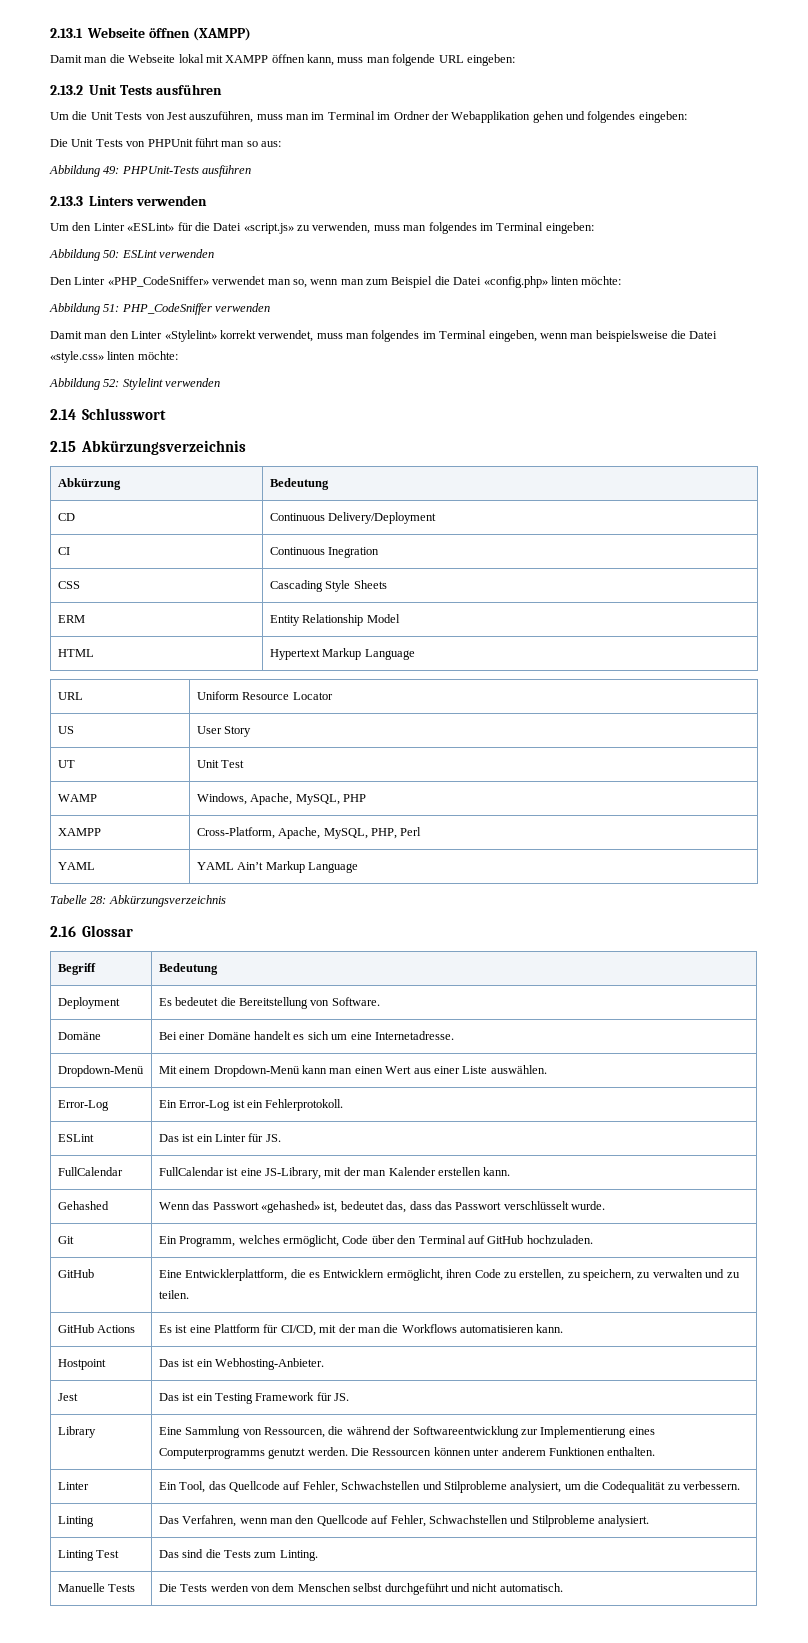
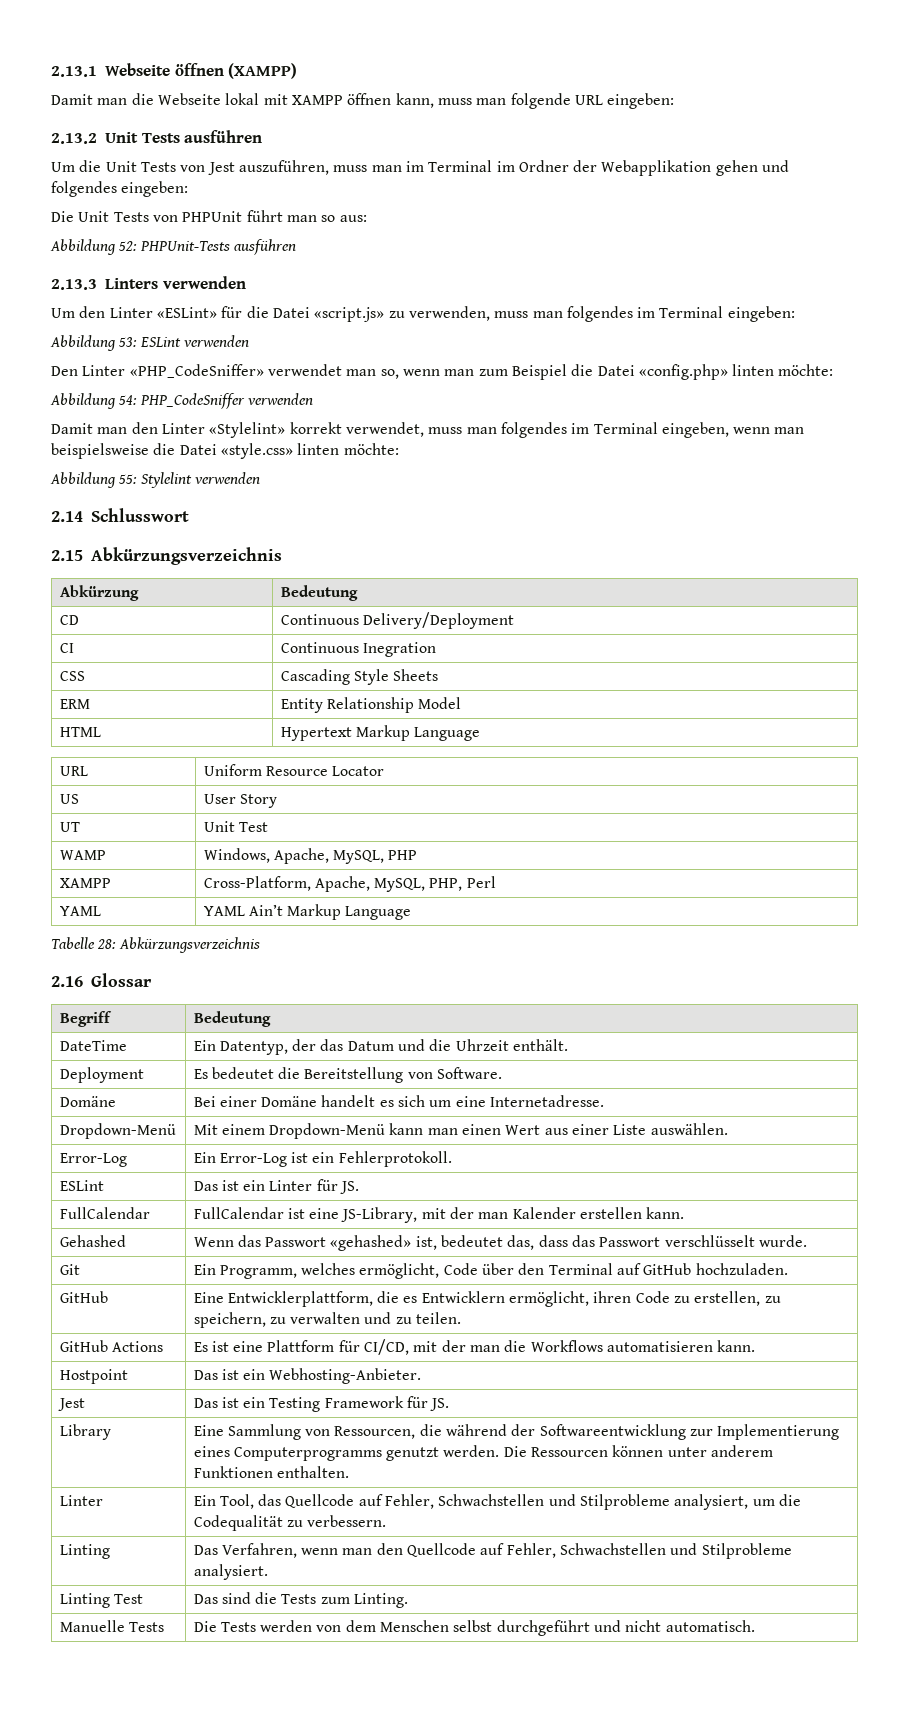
- Abbildung 49: PHPUnit-Tests ausführen
+ Abbildung 52: PHPUnit-Tests ausführen
- Abbildung 50: ESLint verwenden
+ Abbildung 53: ESLint verwenden
- Abbildung 51: PHP_CodeSniffer verwenden
+ Abbildung 54: PHP_CodeSniffer verwenden
- Abbildung 52: Stylelint verwenden
+ Abbildung 55: Stylelint verwenden
+ DateTime | Ein Datentyp, der das Datum und die Uhrzeit enthält.

